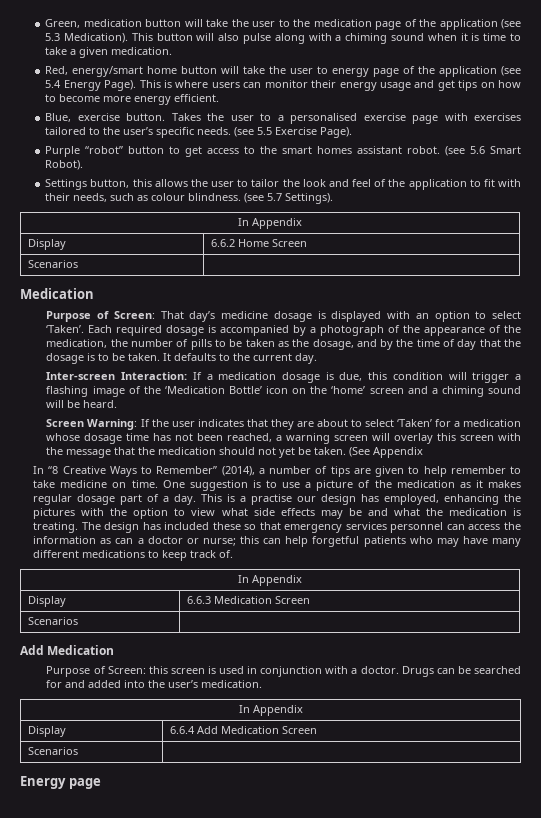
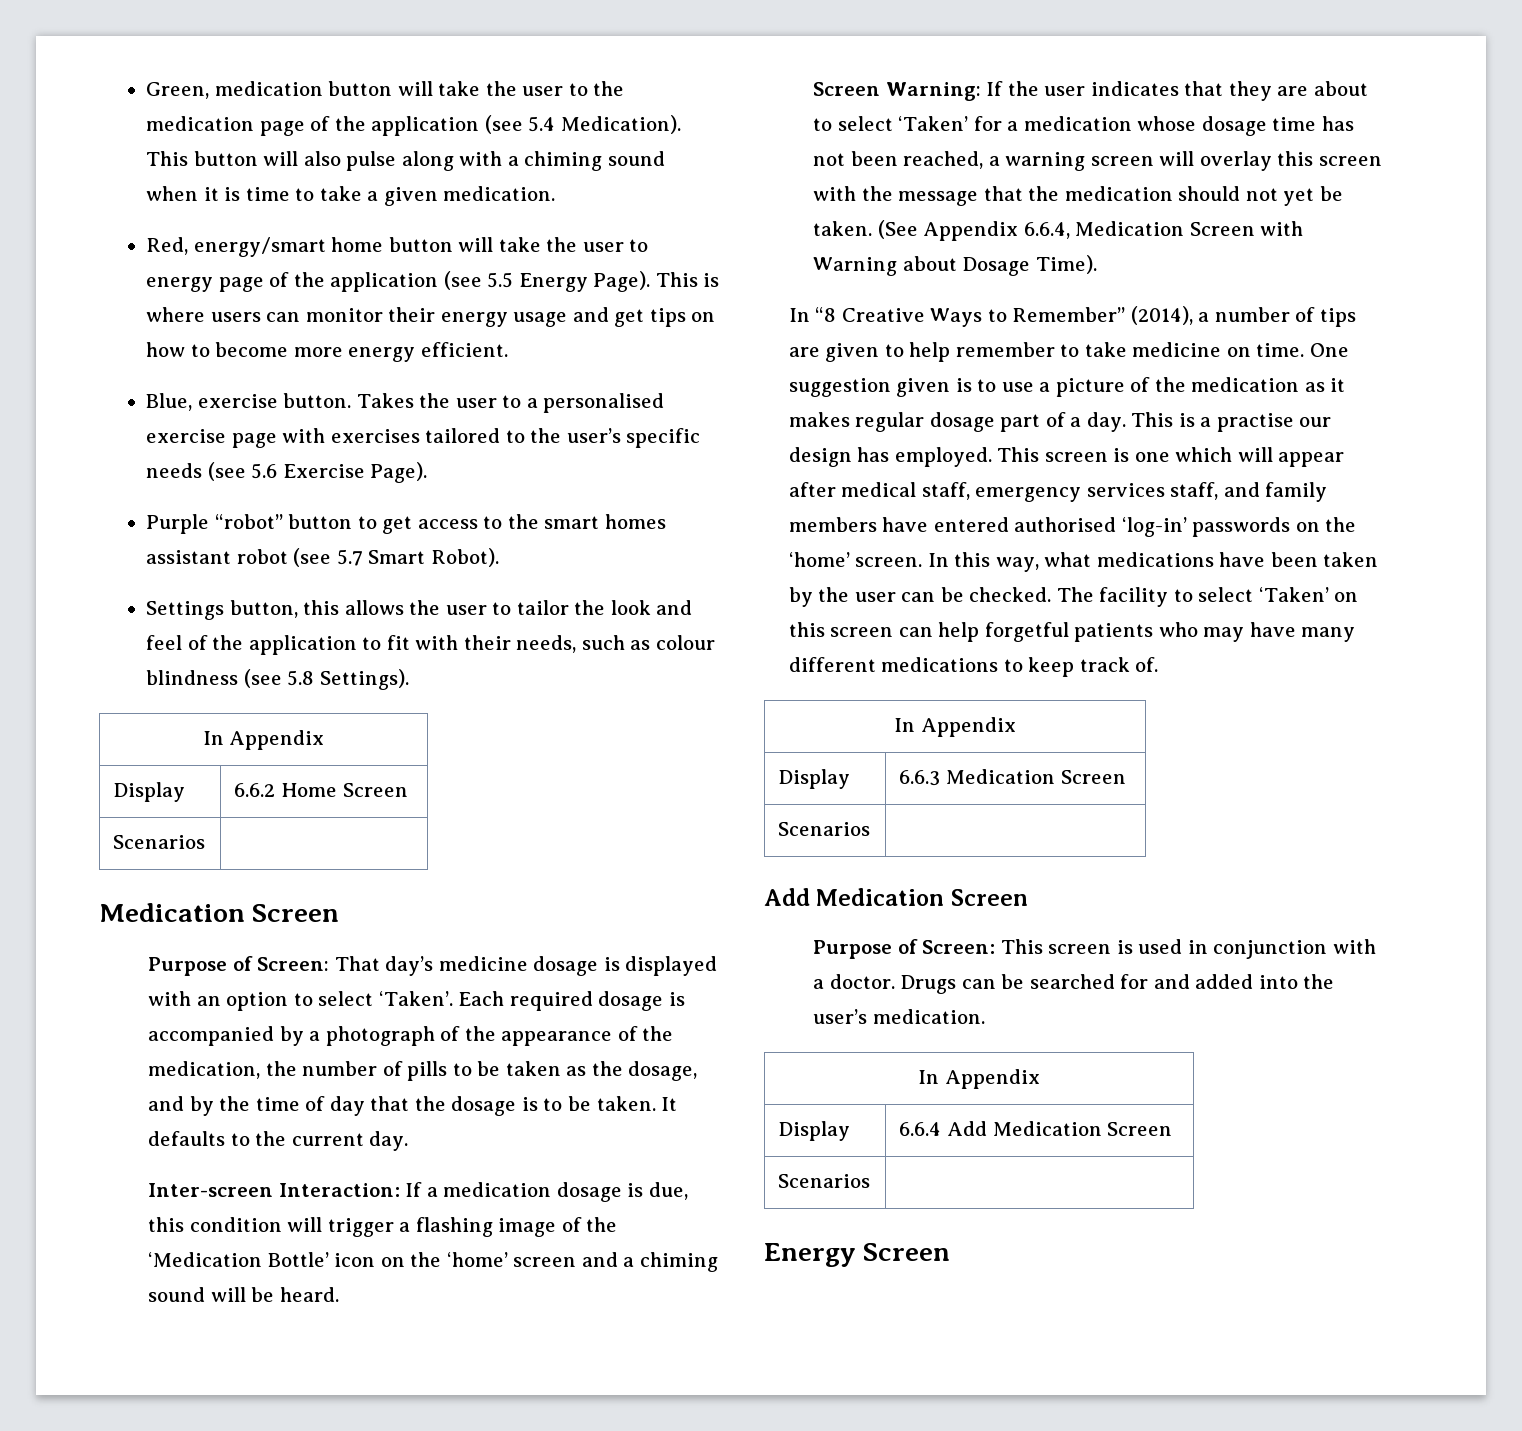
- Green, medication button will take the user to the medication page of the application (see 5.3 Medication).
+ Green, medication button will take the user to the medication page of the application (see 5.4 Medication).
- Red, energy/smart home button will take the user to energy page of the application (see 5.4 Energy Page).
+ Red, energy/smart home button will take the user to energy page of the application (see 5.5 Energy Page).
- Takes the user to a personalised exercise page with exercises tailored to the user’s specific needs. (see 5.5 Exercise Page).
+ Takes the user to a personalised exercise page with exercises tailored to the user’s specific needs (see 5.6 Exercise Page).
- Purple “robot” button to get access to the smart homes assistant robot. (see 5.6 Smart Robot).
+ Purple “robot” button to get access to the smart homes assistant robot (see 5.7 Smart Robot).
- Settings button, this allows the user to tailor the look and feel of the application to fit with their needs, such as colour blindness. (see 5.7 Settings).
+ Settings button, this allows the user to tailor the look and feel of the application to fit with their needs, such as colour blindness (see 5.8 Settings).
  Display | 6.6.2 Home Screen
  Scenarios |
- Medication
+ Medication Screen
- (See Appendix
+ (See Appendix 6.6.4, Medication Screen with Warning about Dosage Time).
- One suggestion is to use a picture of the medication as it makes regular dosage part of a day.
+ One suggestion given is to use a picture of the medication as it makes regular dosage part of a day.
- This is a practise our design has employed, enhancing the pictures with the option to view what side effects may be and what the medication is treating. The design has included these so that emergency services personnel can access the information as can a doctor or nurse; this can help forgetful patients who may have many different medications to keep track of.
+ This is a practise our design has employed. This screen is one which will appear after medical staff, emergency services staff, and family members have entered authorised ‘log-in’ passwords on the ‘home’ screen. In this way, what medications have been taken by the user can be checked. The facility to select ‘Taken’ on this screen can help forgetful patients who may have many different medications to keep track of.
  Display | 6.6.3 Medication Screen
  Scenarios |
- Add Medication
- Purpose of Screen: this screen is used in conjunction with a doctor.
+ Add Medication Screen
+ Purpose of Screen: This screen is used in conjunction with a doctor.
- Energy page
+ Energy Screen

